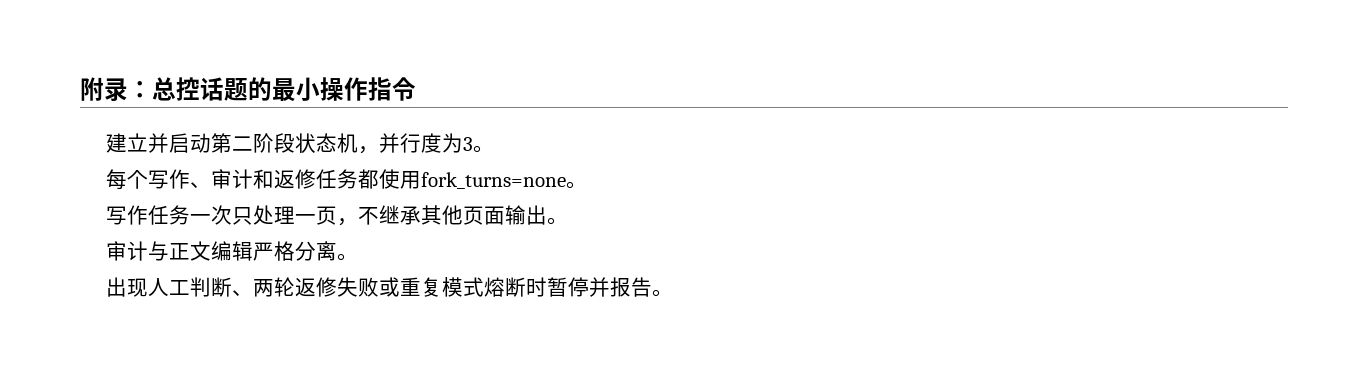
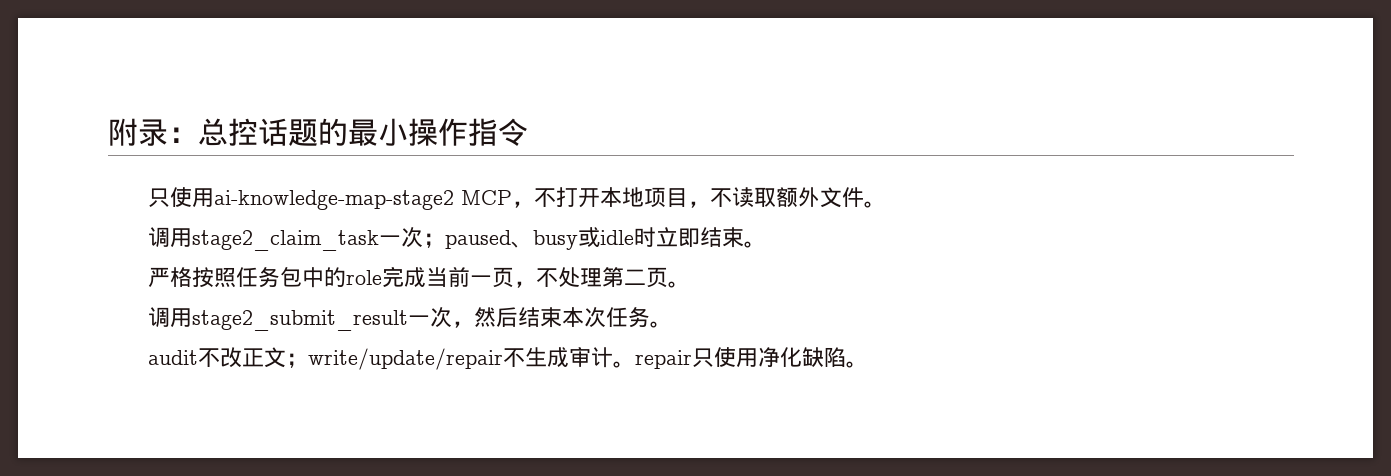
- 建立并启动第二阶段状态机，并行度为3。
- 每个写作、审计和返修任务都使用fork_turns=none。
- 写作任务一次只处理一页，不继承其他页面输出。
- 审计与正文编辑严格分离。
- 出现人工判断、两轮返修失败或重复模式熔断时暂停并报告。
+ 只使用ai-knowledge-map-stage2 MCP，不打开本地项目，不读取额外文件。
+ 调用stage2_claim_task一次；paused、busy或idle时立即结束。
+ 严格按照任务包中的role完成当前一页，不处理第二页。
+ 调用stage2_submit_result一次，然后结束本次任务。
+ audit不改正文；write/update/repair不生成审计。repair只使用净化缺陷。

